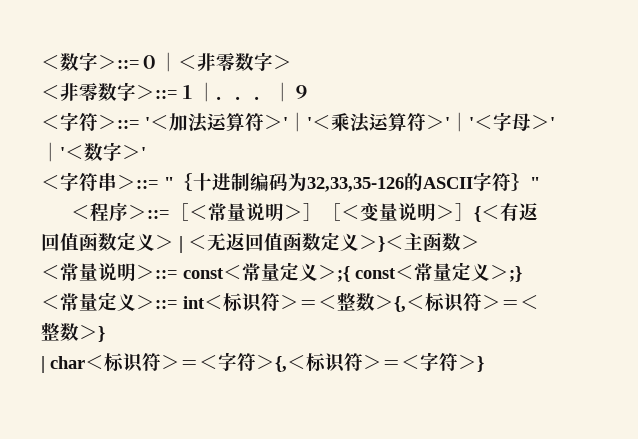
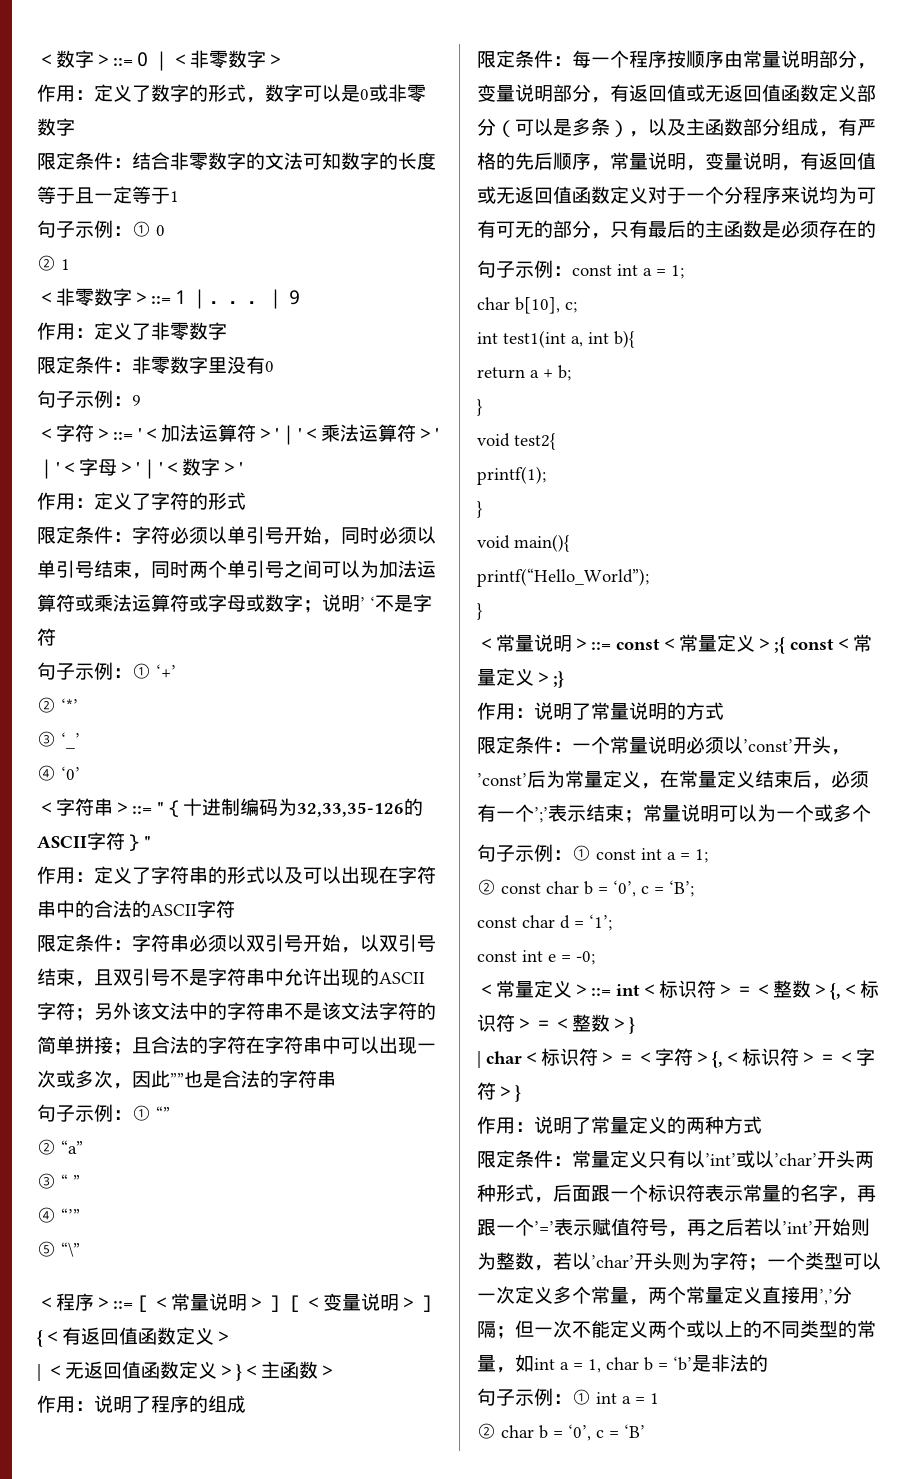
+ 作用：定义了数字的形式，数字可以是0或非零数字
+ 限定条件：结合非零数字的文法可知数字的长度等于且一定等于1
+ 句子示例：① 0
+ ② 1
+ 作用：定义了非零数字
+ 限定条件：非零数字里没有0
+ 句子示例：9
+ 作用：定义了字符的形式
+ 限定条件：字符必须以单引号开始，同时必须以单引号结束，同时两个单引号之间可以为加法运算符或乘法运算符或字母或数字；说明’ ‘不是字符
+ 句子示例：① ‘+’
+ ② ‘*’
+ ③ ‘_’
+ ④ ‘0’
+ 作用：定义了字符串的形式以及可以出现在字符串中的合法的ASCII字符
+ 限定条件：字符串必须以双引号开始，以双引号结束，且双引号不是字符串中允许出现的ASCII字符；另外该文法中的字符串不是该文法字符的简单拼接；且合法的字符在字符串中可以出现一次或多次，因此””也是合法的字符串
+ 句子示例：① “”
+ ② “a”
+ ③ “ ”
+ ④ “’”
+ ⑤ “\”
- ＜程序＞::=［＜常量说明＞］［＜变量说明＞］{＜有返回值函数定义＞ | ＜无返回值函数定义＞}＜主函数＞
+ ＜程序＞::=［＜常量说明＞］［＜变量说明＞］{＜有返回值函数定义＞
+ | ＜无返回值函数定义＞}＜主函数＞
+ 作用：说明了程序的组成
+ 限定条件：每一个程序按顺序由常量说明部分，变量说明部分，有返回值或无返回值函数定义部分（可以是多条），以及主函数部分组成，有严格的先后顺序，常量说明，变量说明，有返回值或无返回值函数定义对于一个分程序来说均为可有可无的部分，只有最后的主函数是必须存在的
+ 句子示例：const int a = 1;
+ char b[10], c;
+ int test1(int a, int b){
+ return a + b;
+ }
+ void test2{
+ printf(1);
+ }
+ void main(){
+ printf(“Hello_World”);
+ }
+ 作用：说明了常量说明的方式
+ 限定条件：一个常量说明必须以’const’开头，’const’后为常量定义，在常量定义结束后，必须有一个’;’表示结束；常量说明可以为一个或多个
+ 句子示例：① const int a = 1;
+ ② const char b = ‘0’, c = ‘B’;
+ const char d = ‘1’;
+ const int e = -0;
+ 作用：说明了常量定义的两种方式
+ 限定条件：常量定义只有以’int’或以’char’开头两种形式，后面跟一个标识符表示常量的名字，再跟一个’=’表示赋值符号，再之后若以’int’开始则为整数，若以’char’开头则为字符；一个类型可以一次定义多个常量，两个常量定义直接用’,’分隔；但一次不能定义两个或以上的不同类型的常量，如int a = 1, char b = ‘b’是非法的
+ 句子示例：① int a = 1
+ ② char b = ‘0’, c = ‘B’

